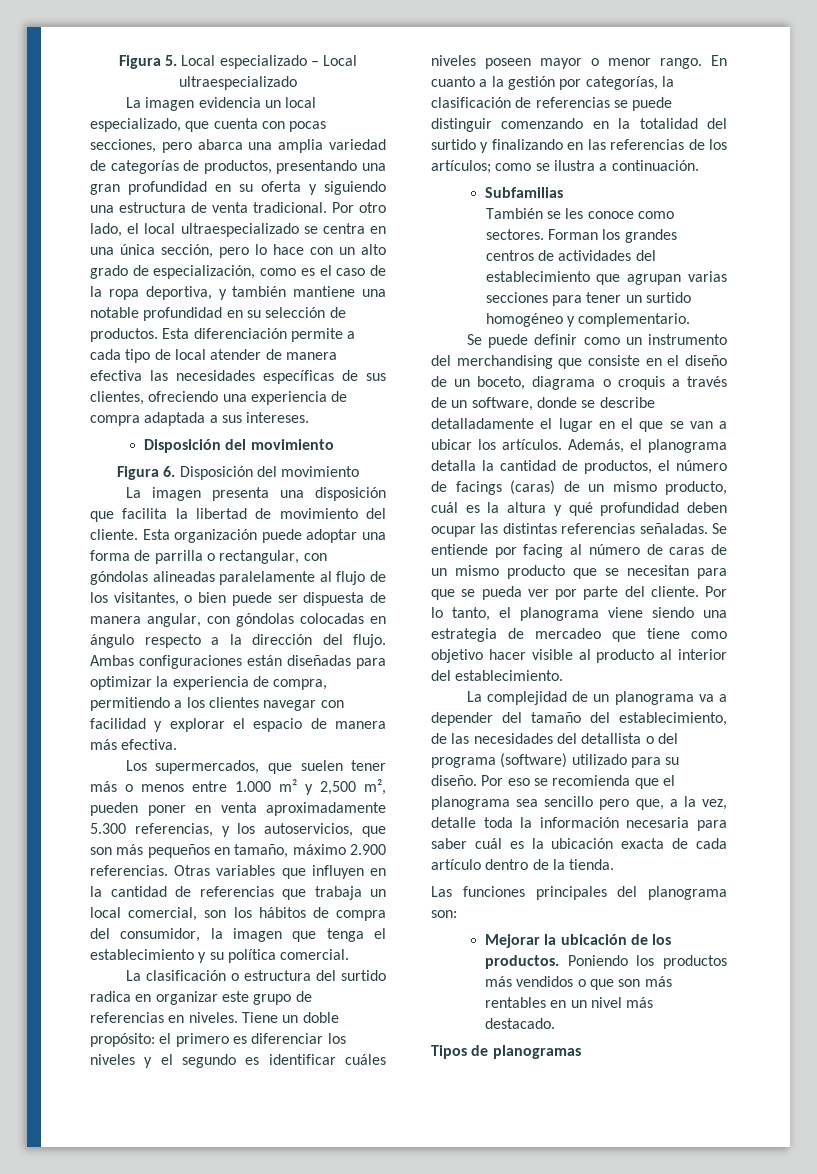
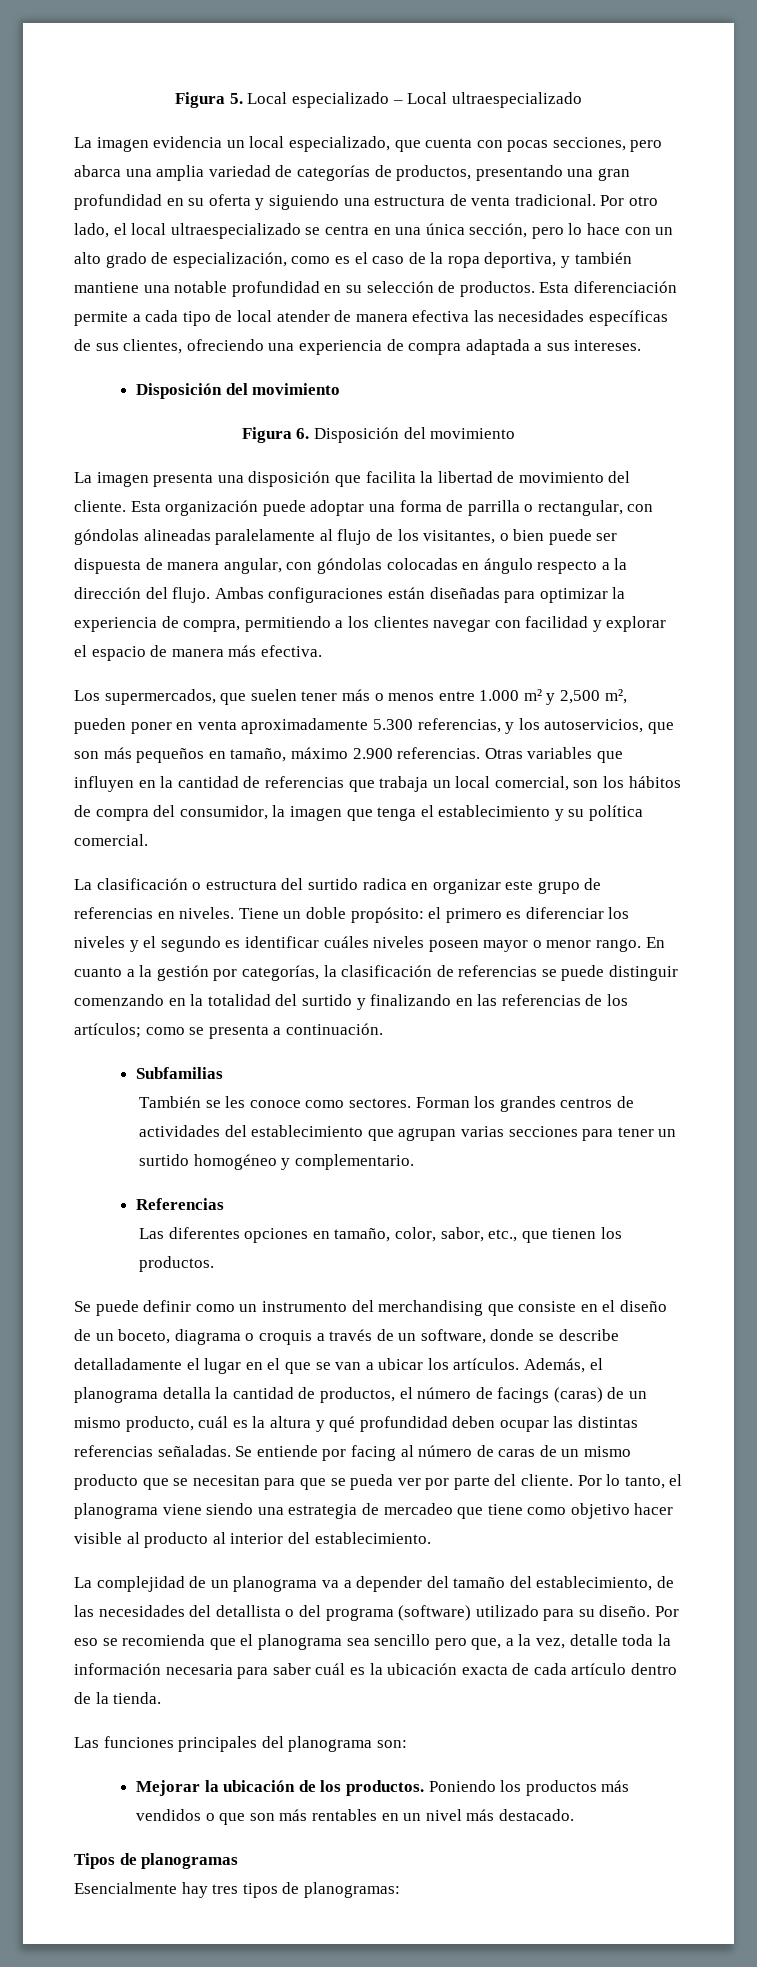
- En cuanto a la gestión por categorías, la clasificación de referencias se puede distinguir comenzando en la totalidad del surtido y finalizando en las referencias de los artículos; como se ilustra a continuación.
+ En cuanto a la gestión por categorías, la clasificación de referencias se puede distinguir comenzando en la totalidad del surtido y finalizando en las referencias de los artículos; como se presenta a continuación.
+ Referencias
+ Las diferentes opciones en tamaño, color, sabor, etc., que tienen los productos.
+ Esencialmente hay tres tipos de planogramas:

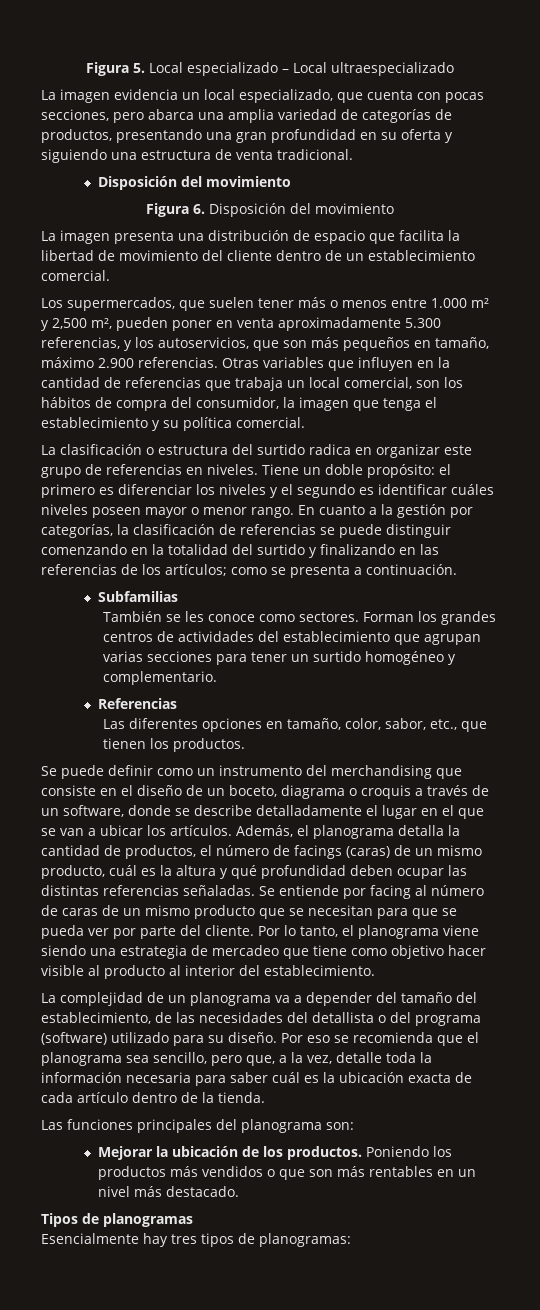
- Por otro lado, el local ultraespecializado se centra en una única sección, pero lo hace con un alto grado de especialización, como es el caso de la ropa deportiva, y también mantiene una notable profundidad en su selección de productos. Esta diferenciación permite a cada tipo de local atender de manera efectiva las necesidades específicas de sus clientes, ofreciendo una experiencia de compra adaptada a sus intereses.
- La imagen presenta una disposición que facilita la libertad de movimiento del cliente. Esta organización puede adoptar una forma de parrilla o rectangular, con góndolas alineadas paralelamente al flujo de los visitantes, o bien puede ser dispuesta de manera angular, con góndolas colocadas en ángulo respecto a la dirección del flujo. Ambas configuraciones están diseñadas para optimizar la experiencia de compra, permitiendo a los clientes navegar con facilidad y explorar el espacio de manera más efectiva.
+ La imagen presenta una distribución de espacio que facilita la libertad de movimiento del cliente dentro de un establecimiento comercial.
- Por eso se recomienda que el planograma sea sencillo pero que, a la vez, detalle toda la información necesaria para saber cuál es la ubicación exacta de cada artículo dentro de la tienda.
+ Por eso se recomienda que el planograma sea sencillo, pero que, a la vez, detalle toda la información necesaria para saber cuál es la ubicación exacta de cada artículo dentro de la tienda.

